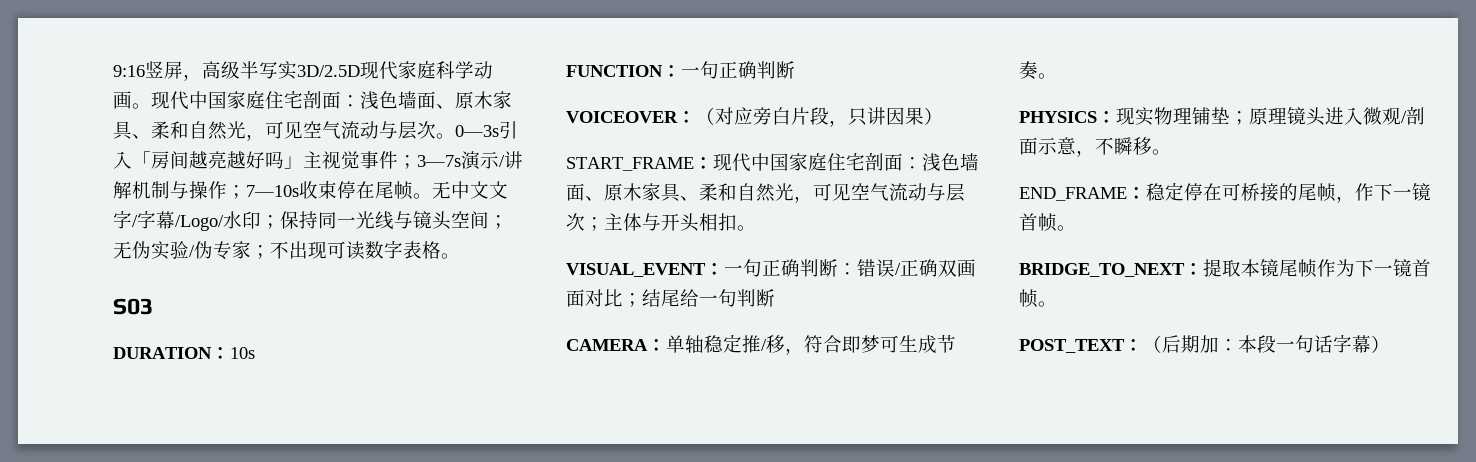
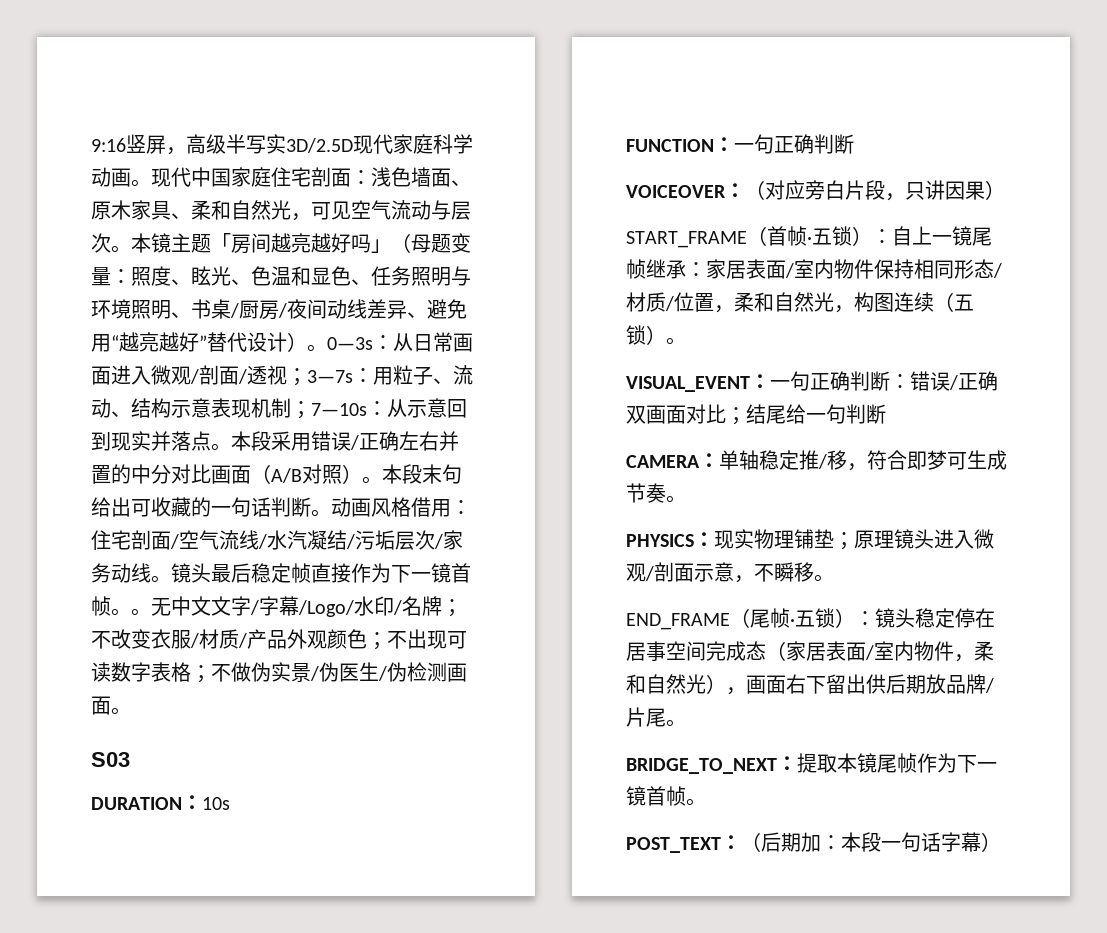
- 0—3s引入「房间越亮越好吗」主视觉事件；3—7s演示/讲解机制与操作；7—10s收束停在尾帧。
+ 本镜主题「房间越亮越好吗」（母题变量：照度、眩光、色温和显色、任务照明与环境照明、书桌/厨房/夜间动线差异、避免用“越亮越好”替代设计）。0—3s：从日常画面进入微观/剖面/透视；3—7s：用粒子、流动、结构示意表现机制；7—10s：从示意回到现实并落点。本段采用错误/正确左右并置的中分对比画面（A/B对照）。本段末句给出可收藏的一句话判断。动画风格借用：住宅剖面/空气流线/水汽凝结/污垢层次/家务动线。镜头最后稳定帧直接作为下一镜首帧。。
- 无中文文字/字幕/Logo/水印；保持同一光线与镜头空间；无伪实验/伪专家；不出现可读数字表格。
+ 无中文文字/字幕/Logo/水印/名牌；不改变衣服/材质/产品外观颜色；不出现可读数字表格；不做伪实景/伪医生/伪检测画面。
- START_FRAME：现代中国家庭住宅剖面：浅色墙面、原木家具、柔和自然光，可见空气流动与层次；主体与开头相扣。
+ START_FRAME（首帧·五锁）：自上一镜尾帧继承：家居表面/室内物件保持相同形态/材质/位置，柔和自然光，构图连续（五锁）。
- END_FRAME：稳定停在可桥接的尾帧，作下一镜首帧。
+ END_FRAME（尾帧·五锁）：镜头稳定停在居事空间完成态（家居表面/室内物件，柔和自然光），画面右下留出供后期放品牌/片尾。

